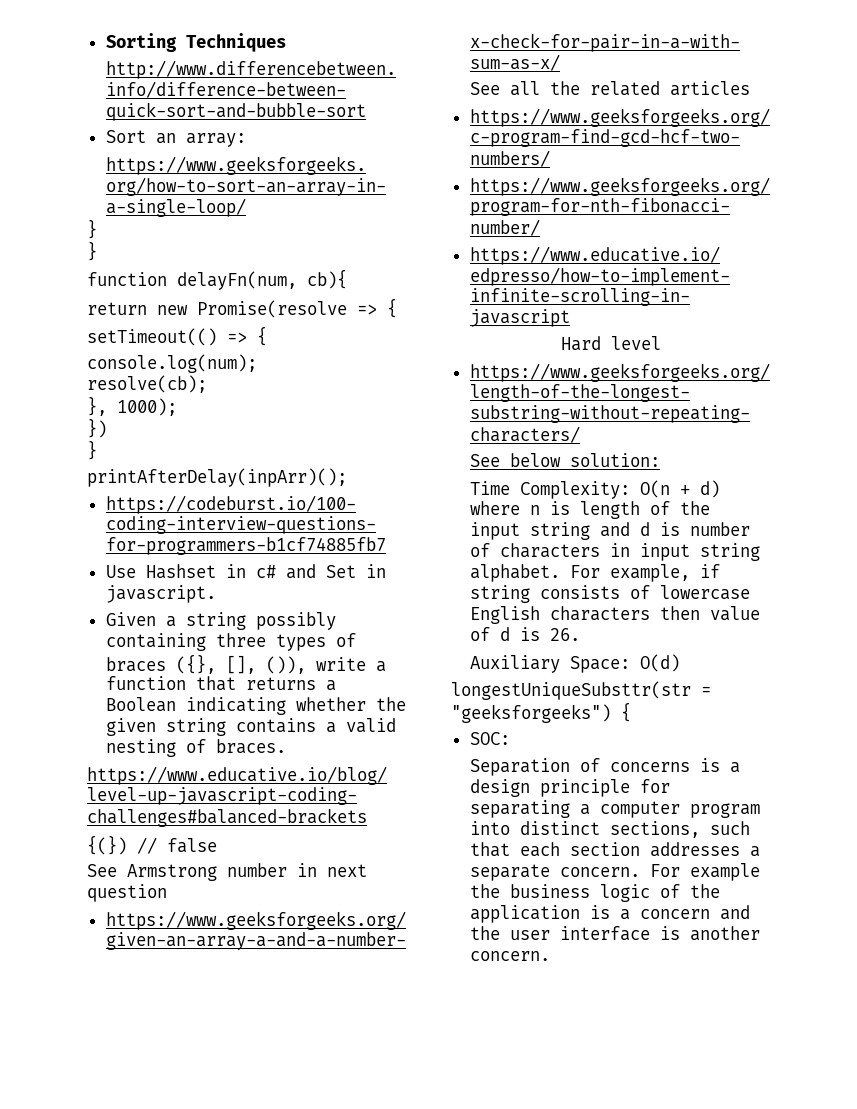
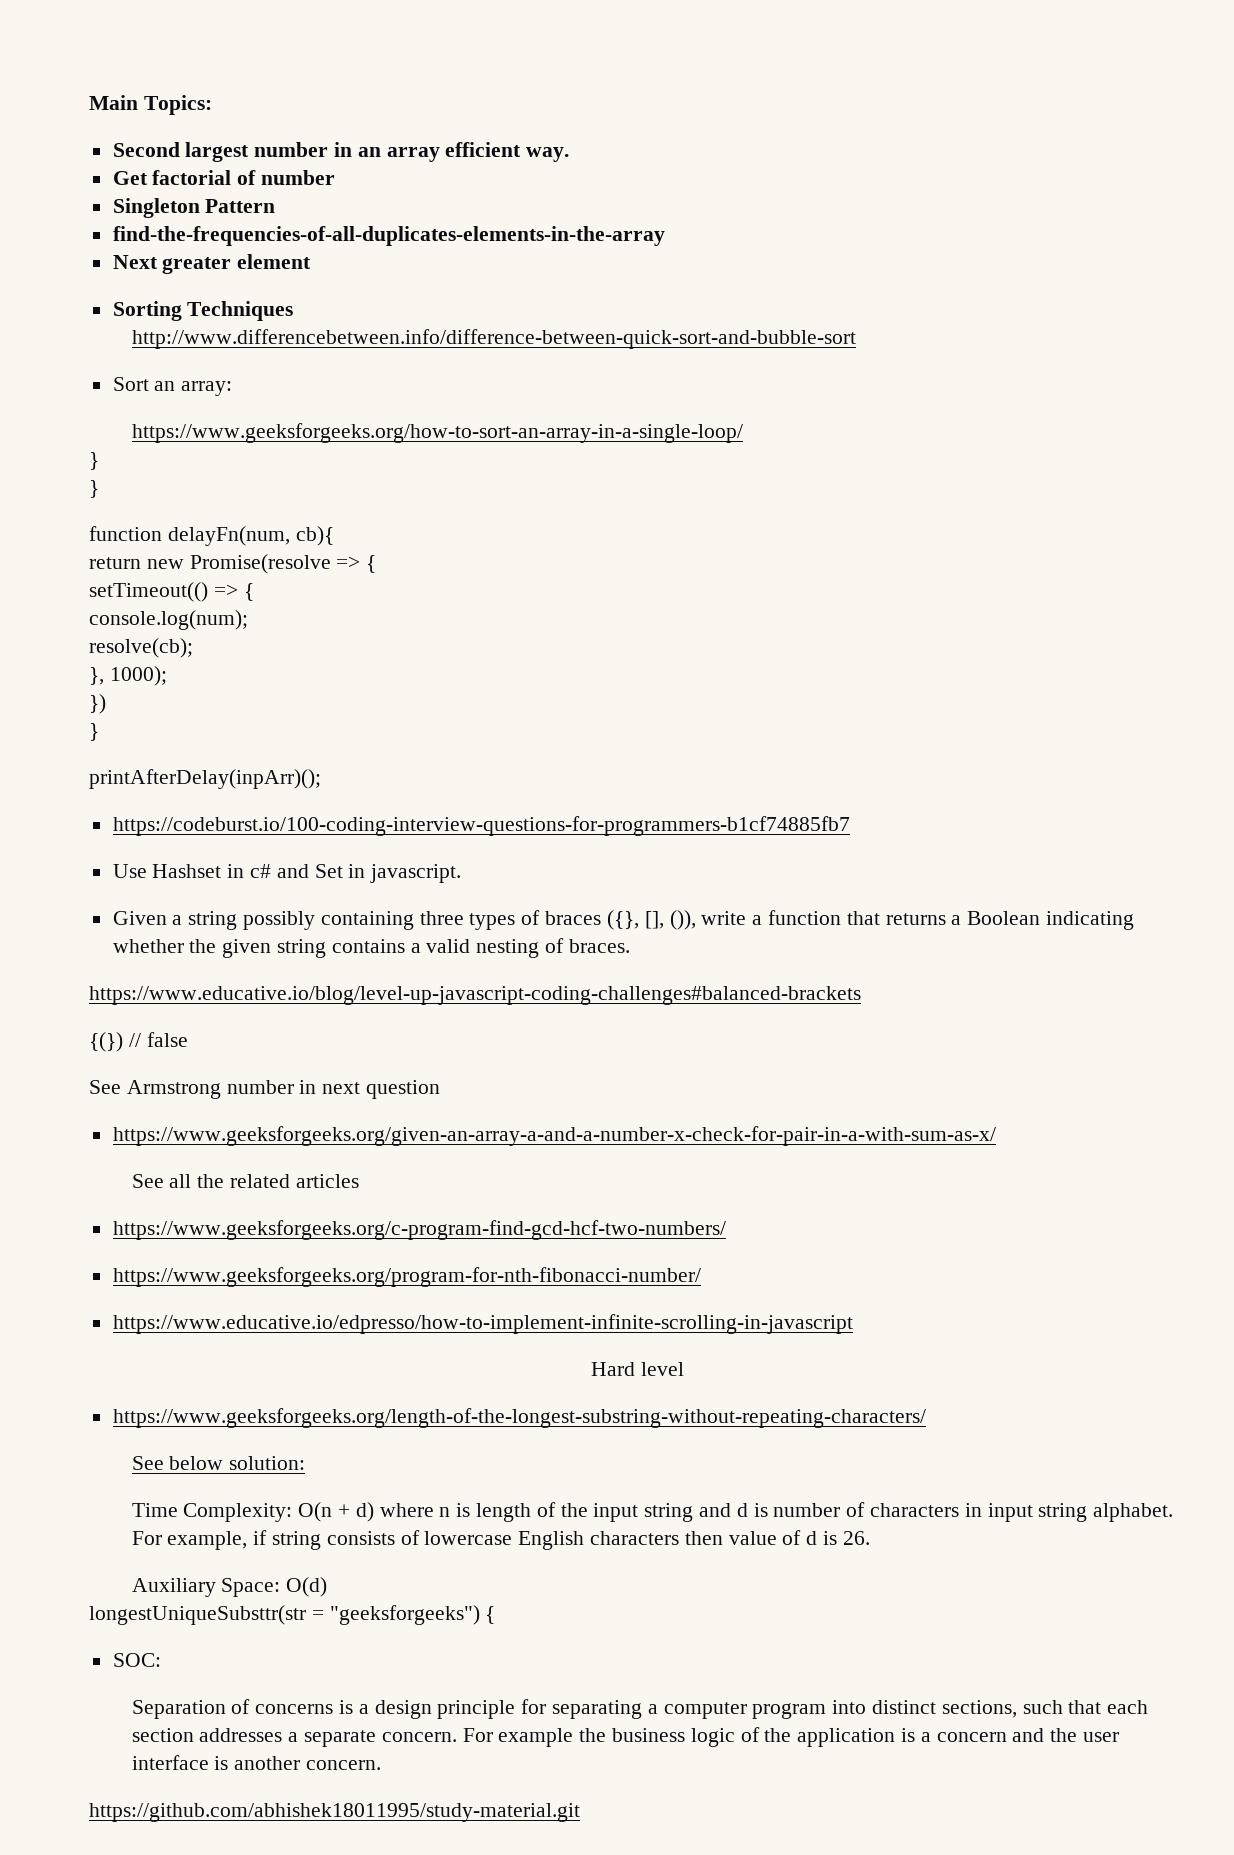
+ Main Topics:
+ Second largest number in an array efficient way.
+ Get factorial of number
+ Singleton Pattern
+ find-the-frequencies-of-all-duplicates-elements-in-the-array
+ Next greater element
+ https://github.com/abhishek18011995/study-material.git

